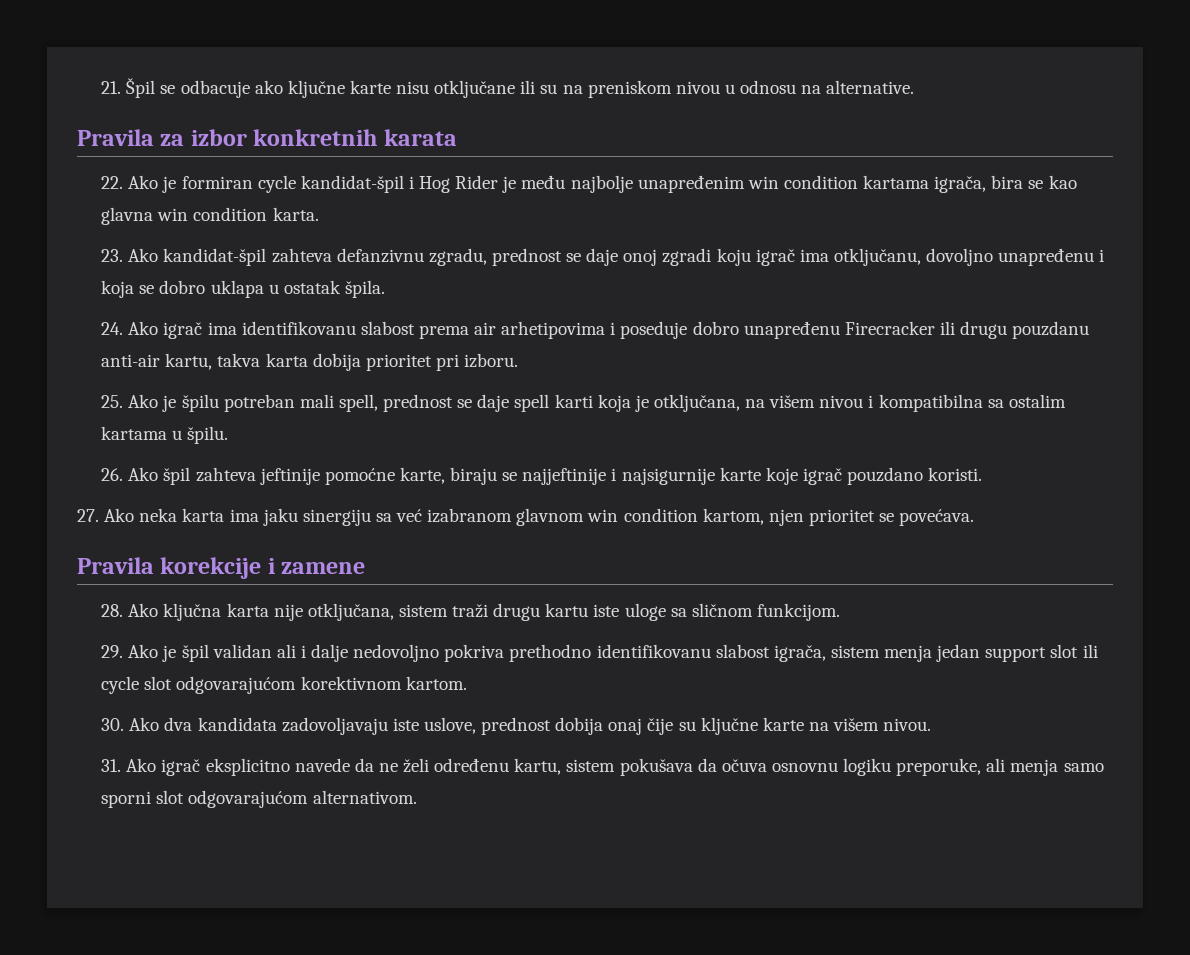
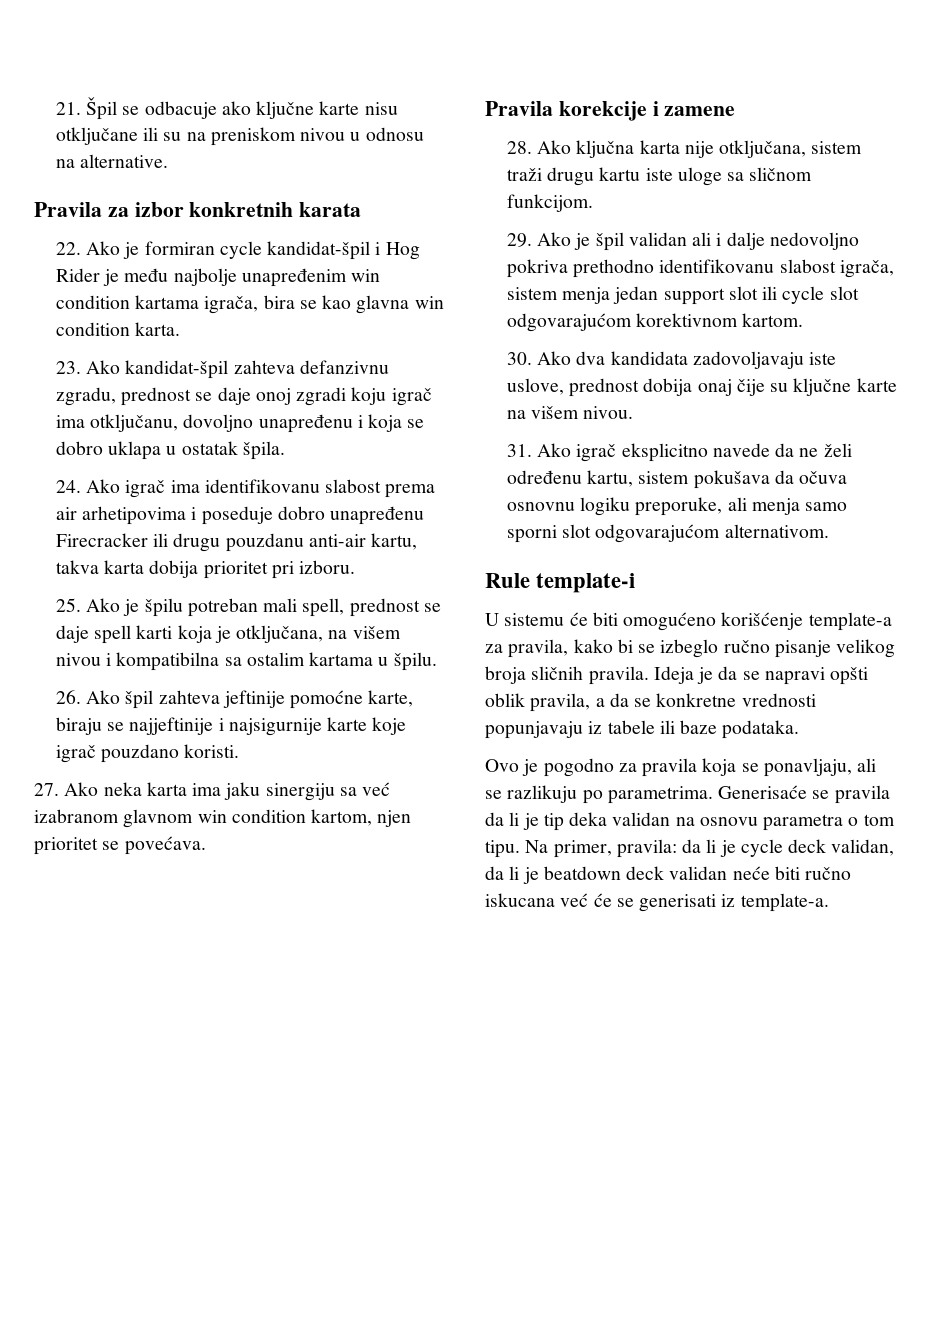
+ Rule template-i
+ U sistemu će biti omogućeno korišćenje template-a za pravila, kako bi se izbeglo ručno pisanje velikog broja sličnih pravila. Ideja je da se napravi opšti oblik pravila, a da se konkretne vrednosti popunjavaju iz tabele ili baze podataka.
+ Ovo je pogodno za pravila koja se ponavljaju, ali se razlikuju po parametrima. Generisaće se pravila da li je tip deka validan na osnovu parametra o tom tipu. Na primer, pravila: da li je cycle deck validan, da li je beatdown deck validan neće biti ručno iskucana već će se generisati iz template-a.

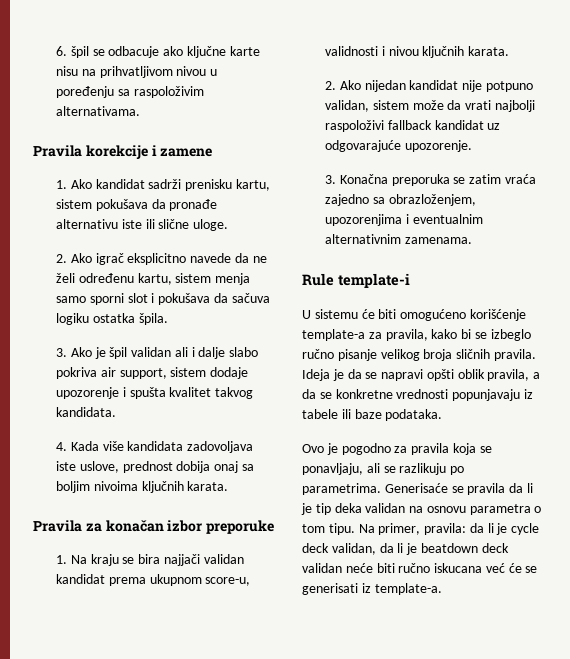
- 21. Špil se odbacuje ako ključne karte nisu otključane ili su na preniskom nivou u odnosu na alternative.
- Pravila za izbor konkretnih karata
- 22. Ako je formiran cycle kandidat-špil i Hog Rider je među najbolje unapređenim win condition kartama igrača, bira se kao glavna win condition karta.
- 23. Ako kandidat-špil zahteva defanzivnu zgradu, prednost se daje onoj zgradi koju igrač ima otključanu, dovoljno unapređenu i koja se dobro uklapa u ostatak špila.
- 24. Ako igrač ima identifikovanu slabost prema air arhetipovima i poseduje dobro unapređenu Firecracker ili drugu pouzdanu anti-air kartu, takva karta dobija prioritet pri izboru.
- 25. Ako je špilu potreban mali spell, prednost se daje spell karti koja je otključana, na višem nivou i kompatibilna sa ostalim kartama u špilu.
- 26. Ako špil zahteva jeftinije pomoćne karte, biraju se najjeftinije i najsigurnije karte koje igrač pouzdano koristi.
- 27. Ako neka karta ima jaku sinergiju sa već izabranom glavnom win condition kartom, njen prioritet se povećava.
+ 6. špil se odbacuje ako ključne karte nisu na prihvatljivom nivou u poređenju sa raspoloživim alternativama.
  Pravila korekcije i zamene
- 28. Ako ključna karta nije otključana, sistem traži drugu kartu iste uloge sa sličnom funkcijom.
- 29. Ako je špil validan ali i dalje nedovoljno pokriva prethodno identifikovanu slabost igrača, sistem menja jedan support slot ili cycle slot odgovarajućom korektivnom kartom.
- 30. Ako dva kandidata zadovoljavaju iste uslove, prednost dobija onaj čije su ključne karte na višem nivou.
- 31. Ako igrač eksplicitno navede da ne želi određenu kartu, sistem pokušava da očuva osnovnu logiku preporuke, ali menja samo sporni slot odgovarajućom alternativom.
+ 1. Ako kandidat sadrži prenisku kartu, sistem pokušava da pronađe alternativu iste ili slične uloge.
+ 2. Ako igrač eksplicitno navede da ne želi određenu kartu, sistem menja samo sporni slot i pokušava da sačuva logiku ostatka špila.
+ 3. Ako je špil validan ali i dalje slabo pokriva air support, sistem dodaje upozorenje i spušta kvalitet takvog kandidata.
+ 4. Kada više kandidata zadovoljava iste uslove, prednost dobija onaj sa boljim nivoima ključnih karata.
+ Pravila za konačan izbor preporuke
+ 1. Na kraju se bira najjači validan kandidat prema ukupnom score-u, validnosti i nivou ključnih karata.
+ 2. Ako nijedan kandidat nije potpuno validan, sistem može da vrati najbolji raspoloživi fallback kandidat uz odgovarajuće upozorenje.
+ 3. Konačna preporuka se zatim vraća zajedno sa obrazloženjem, upozorenjima i eventualnim alternativnim zamenama.

